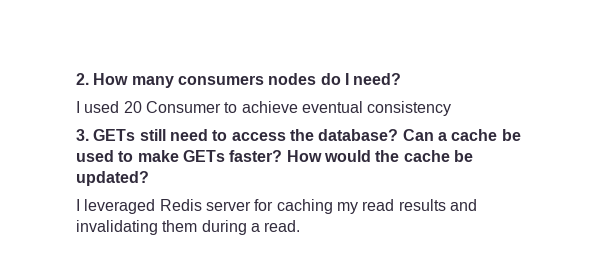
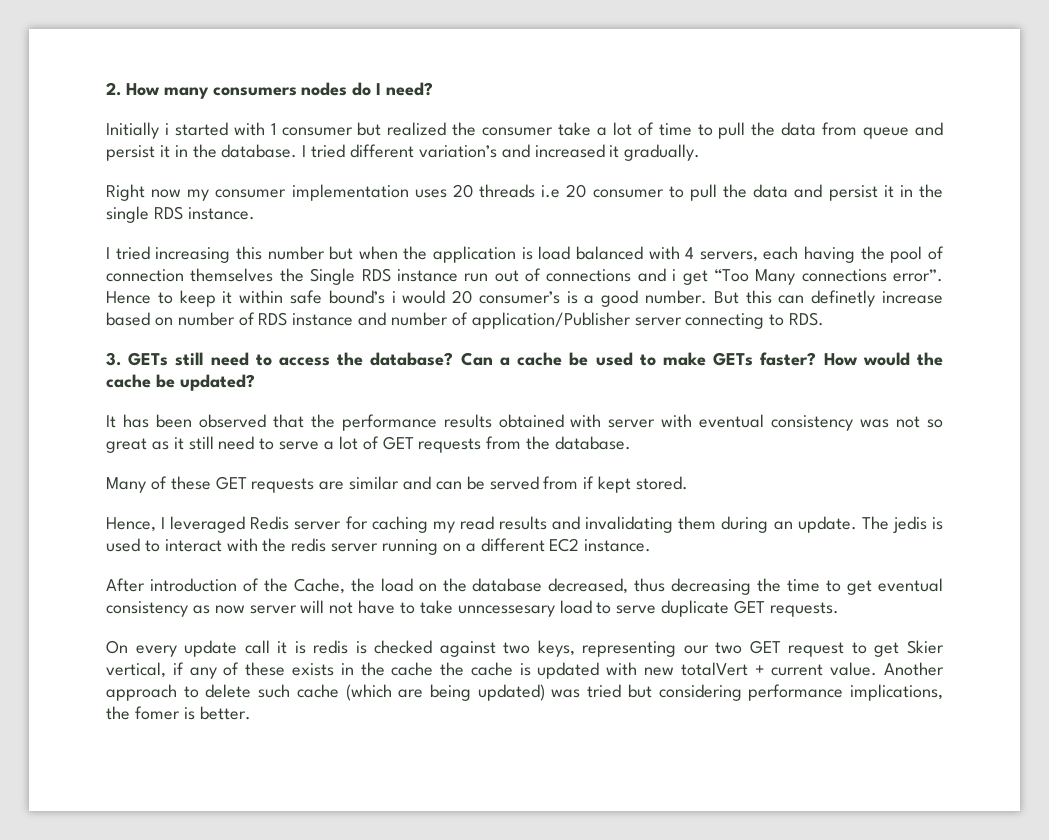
- I used 20 Consumer to achieve eventual consistency
+ Initially i started with 1 consumer but realized the consumer take a lot of time to pull the data from queue and persist it in the database. I tried different variation’s and increased it gradually.
+ Right now my consumer implementation uses 20 threads i.e 20 consumer to pull the data and persist it in the single RDS instance.
+ I tried increasing this number but when the application is load balanced with 4 servers, each having the pool of connection themselves the Single RDS instance run out of connections and i get “Too Many connections error”. Hence to keep it within safe bound’s i would 20 consumer’s is a good number. But this can definetly increase based on number of RDS instance and number of application/Publisher server connecting to RDS.
- I leveraged Redis server for caching my read results and invalidating them during a read.
+ It has been observed that the performance results obtained with server with eventual consistency was not so great as it still need to serve a lot of GET requests from the database.
+ Many of these GET requests are similar and can be served from if kept stored.
+ Hence, I leveraged Redis server for caching my read results and invalidating them during an update. The jedis is used to interact with the redis server running on a different EC2 instance.
+ After introduction of the Cache, the load on the database decreased, thus decreasing the time to get eventual consistency as now server will not have to take unncessesary load to serve duplicate GET requests.
+ On every update call it is redis is checked against two keys, representing our two GET request to get Skier vertical, if any of these exists in the cache the cache is updated with new totalVert + current value. Another approach to delete such cache (which are being updated) was tried but considering performance implications, the fomer is better.

